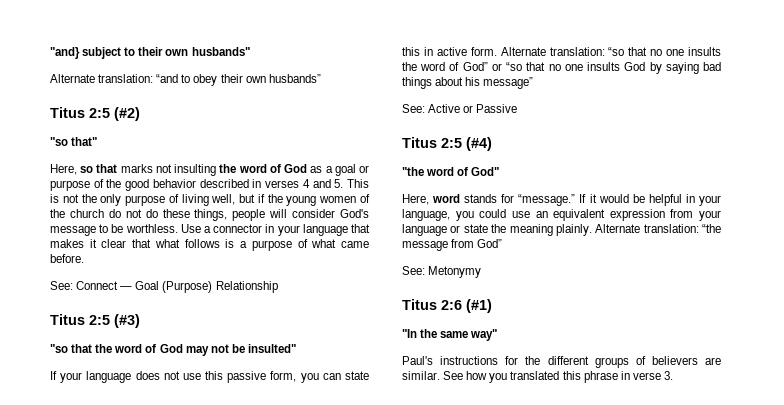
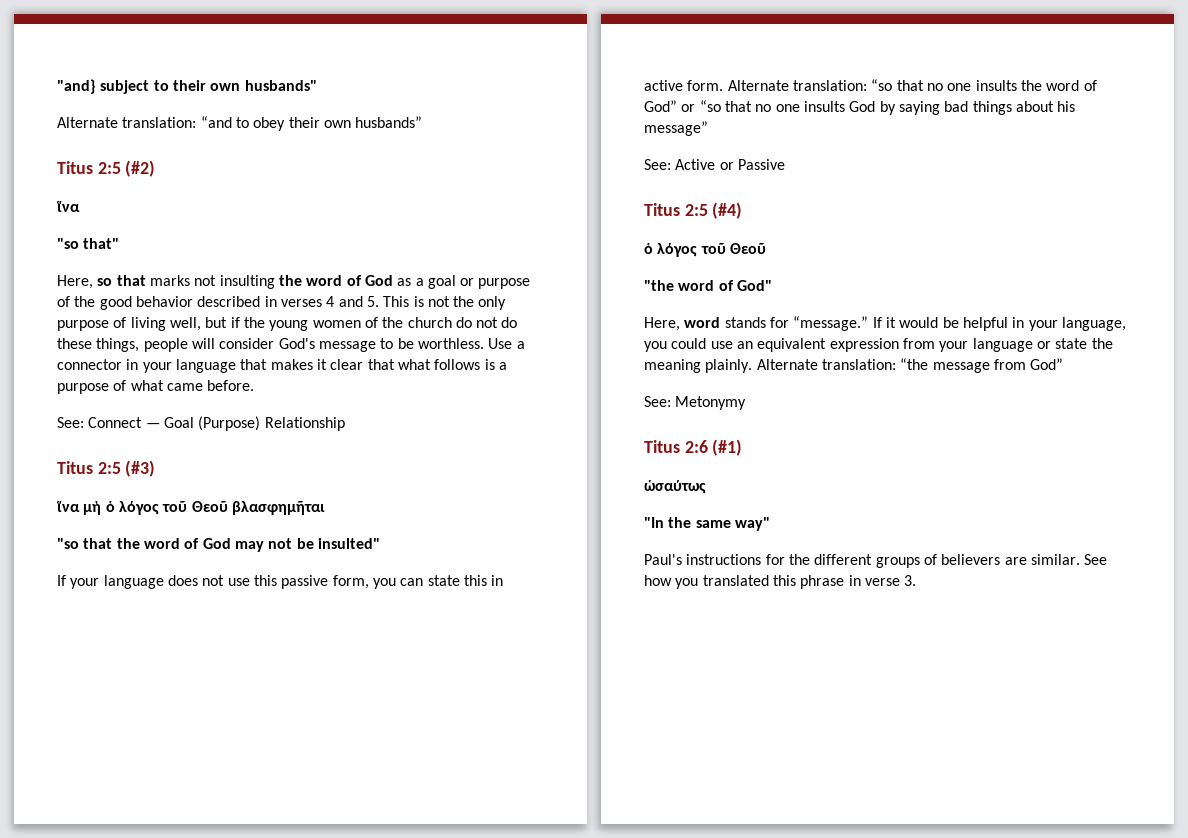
  Titus 2:5 (#2)
+ ἵνα
+ ἵνα μὴ ὁ λόγος τοῦ Θεοῦ βλασφημῆται
  Titus 2:5 (#4)
+ ὁ λόγος τοῦ Θεοῦ
+ ὡσαύτως

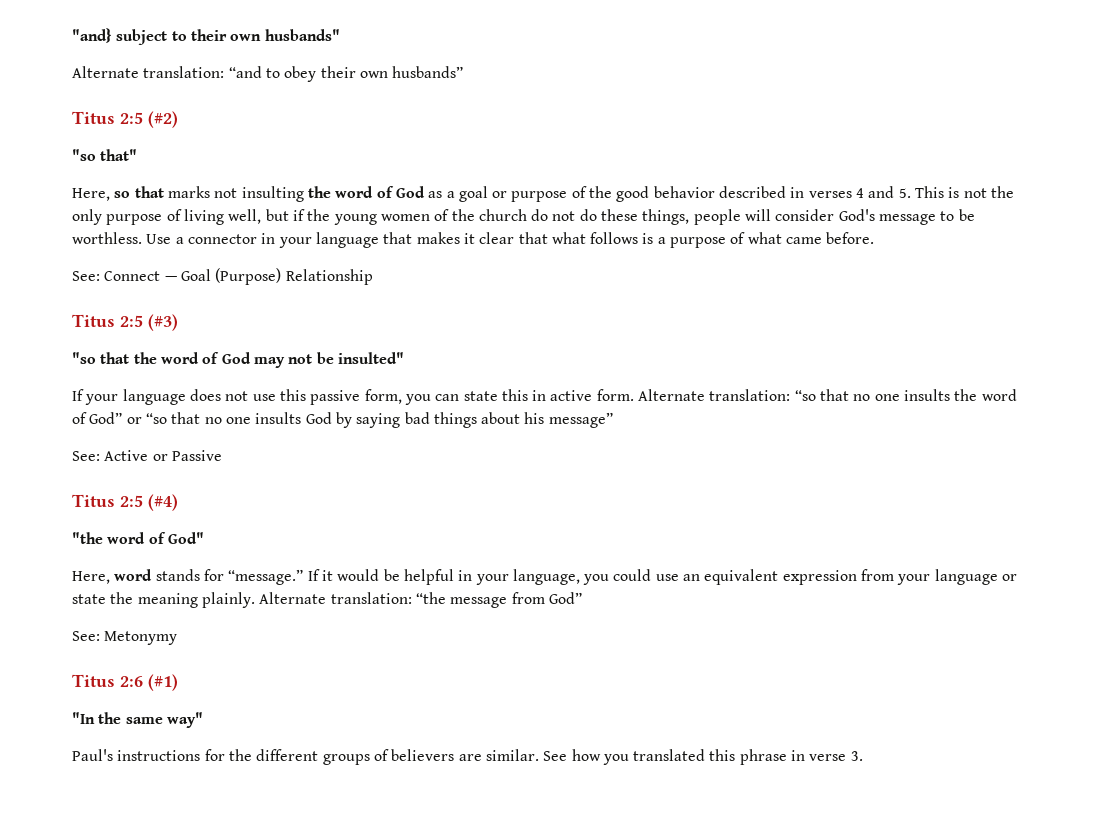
  Titus 2:5 (#2)
- ἵνα
- ἵνα μὴ ὁ λόγος τοῦ Θεοῦ βλασφημῆται
  Titus 2:5 (#4)
- ὁ λόγος τοῦ Θεοῦ
- ὡσαύτως

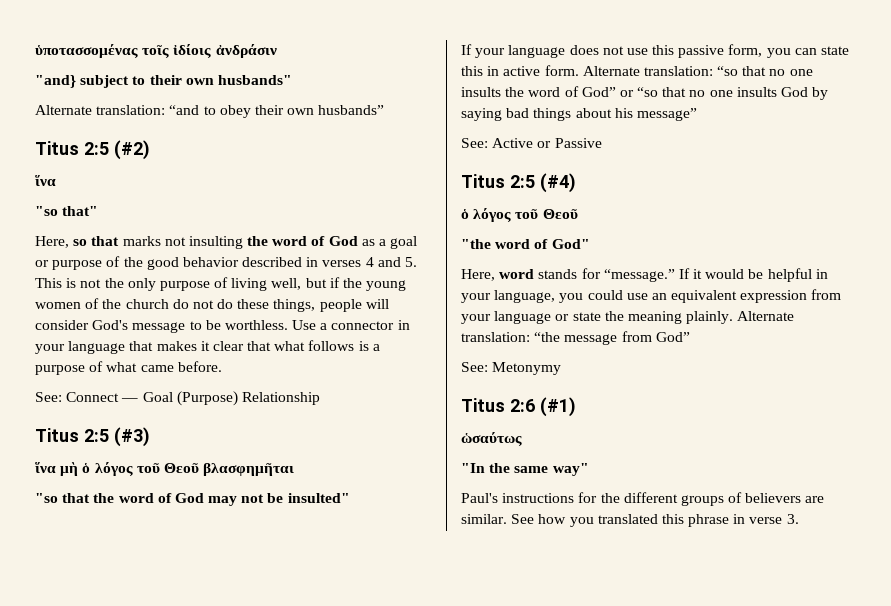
+ ὑποτασσομένας τοῖς ἰδίοις ἀνδράσιν
  Titus 2:5 (#2)
+ ἵνα
+ ἵνα μὴ ὁ λόγος τοῦ Θεοῦ βλασφημῆται
  Titus 2:5 (#4)
+ ὁ λόγος τοῦ Θεοῦ
+ ὡσαύτως

